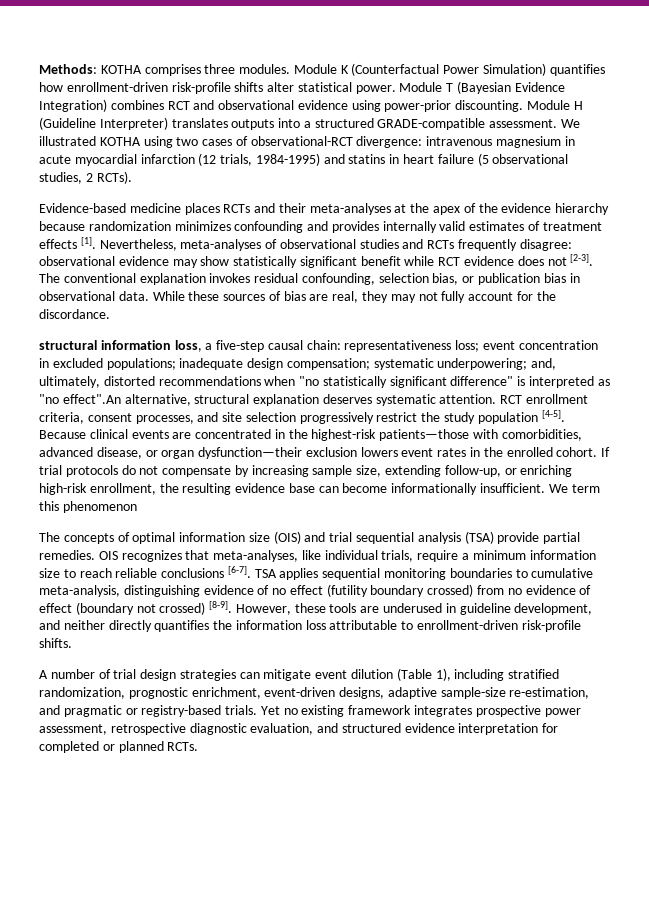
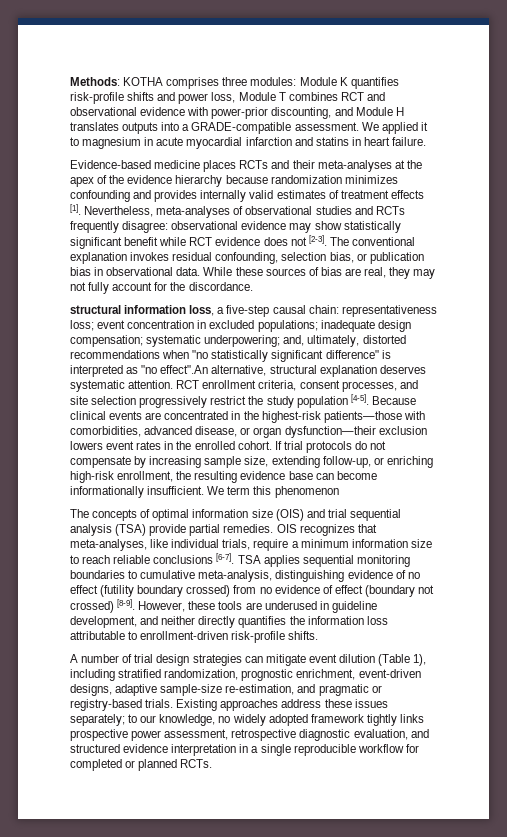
- Methods: KOTHA comprises three modules. Module K (Counterfactual Power Simulation) quantifies how enrollment-driven risk-profile shifts alter statistical power. Module T (Bayesian Evidence Integration) combines RCT and observational evidence using power-prior discounting. Module H (Guideline Interpreter) translates outputs into a structured GRADE-compatible assessment.
+ Methods: KOTHA comprises three modules: Module K quantifies risk-profile shifts and power loss, Module T combines RCT and observational evidence with power-prior discounting, and Module H translates outputs into a GRADE-compatible assessment.
- We illustrated KOTHA using two cases of observational-RCT divergence: intravenous magnesium in acute myocardial infarction (12 trials, 1984-1995) and statins in heart failure (5 observational studies, 2 RCTs).
+ We applied it to magnesium in acute myocardial infarction and statins in heart failure.
- Yet no existing framework integrates prospective power assessment, retrospective diagnostic evaluation, and structured evidence interpretation for completed or planned RCTs.
+ Existing approaches address these issues separately; to our knowledge, no widely adopted framework tightly links prospective power assessment, retrospective diagnostic evaluation, and structured evidence interpretation in a single reproducible workflow for completed or planned RCTs.

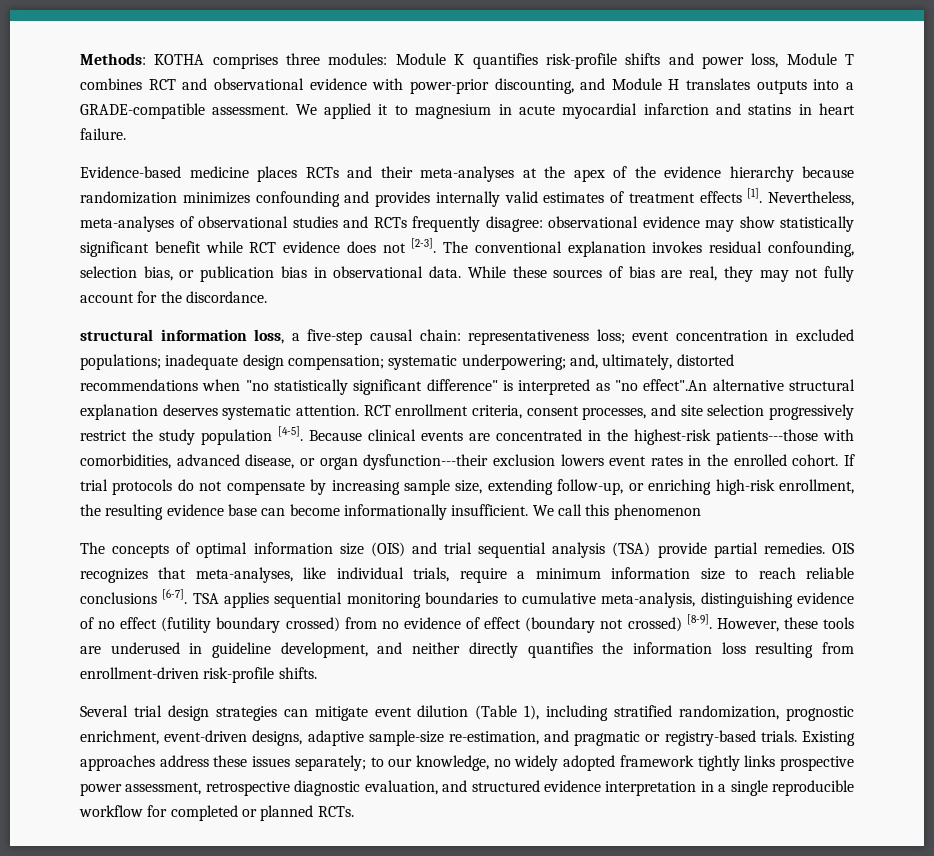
- structural information loss, a five-step causal chain: representativeness loss; event concentration in excluded populations; inadequate design compensation; systematic underpowering; and, ultimately, distorted recommendations when "no statistically significant difference" is interpreted as "no effect".An alternative, structural explanation deserves systematic attention.
+ structural information loss, a five-step causal chain: representativeness loss; event concentration in excluded populations; inadequate design compensation; systematic underpowering; and, ultimately, distorted recommendations when "no statistically significant difference" is interpreted as "no effect".An alternative structural explanation deserves systematic attention.
- Because clinical events are concentrated in the highest-risk patients—those with comorbidities, advanced disease, or organ dysfunction—their exclusion lowers event rates in the enrolled cohort.
+ Because clinical events are concentrated in the highest-risk patients---those with comorbidities, advanced disease, or organ dysfunction---their exclusion lowers event rates in the enrolled cohort.
- We term this phenomenon
+ We call this phenomenon
- However, these tools are underused in guideline development, and neither directly quantifies the information loss attributable to enrollment-driven risk-profile shifts.
+ However, these tools are underused in guideline development, and neither directly quantifies the information loss resulting from enrollment-driven risk-profile shifts.
- A number of trial design strategies can mitigate event dilution (Table 1), including stratified randomization, prognostic enrichment, event-driven designs, adaptive sample-size re-estimation, and pragmatic or registry-based trials.
+ Several trial design strategies can mitigate event dilution (Table 1), including stratified randomization, prognostic enrichment, event-driven designs, adaptive sample-size re-estimation, and pragmatic or registry-based trials.

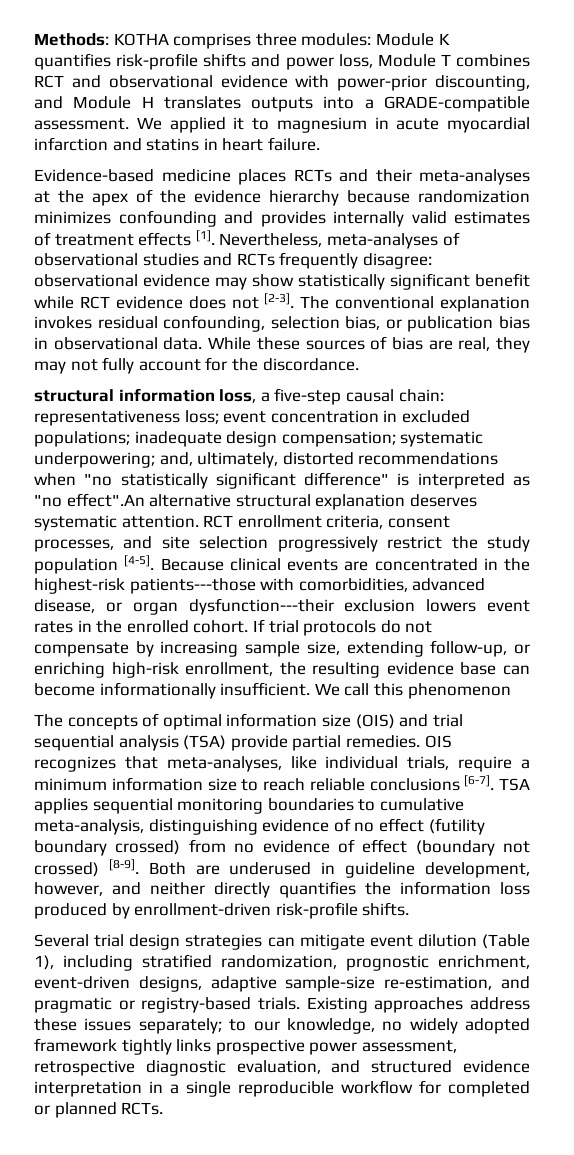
- However, these tools are underused in guideline development, and neither directly quantifies the information loss resulting from enrollment-driven risk-profile shifts.
+ Both are underused in guideline development, however, and neither directly quantifies the information loss produced by enrollment-driven risk-profile shifts.

